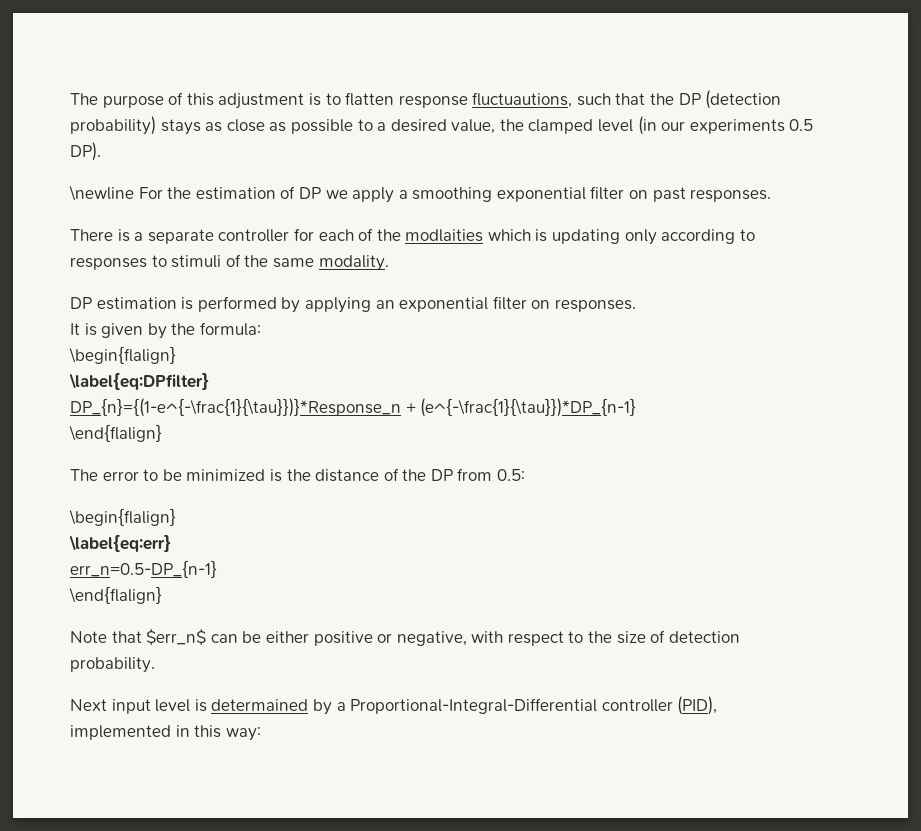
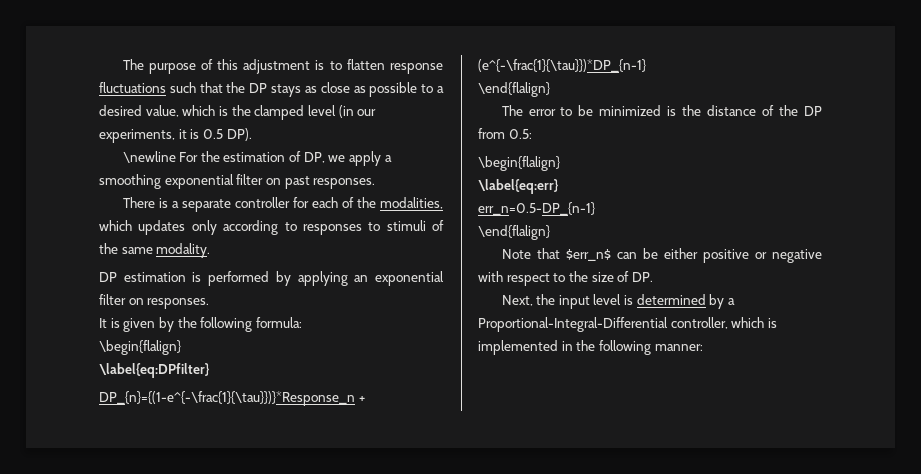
- The purpose of this adjustment is to flatten response fluctuautions, such that the DP (detection probability) stays as close as possible to a desired value, the clamped level (in our experiments 0.5 DP).
+ The purpose of this adjustment is to flatten response fluctuations such that the DP stays as close as possible to a desired value, which is the clamped level (in our experiments, it is 0.5 DP).
- \newline For the estimation of DP we apply a smoothing exponential filter on past responses.
+ \newline For the estimation of DP, we apply a smoothing exponential filter on past responses.
- There is a separate controller for each of the modlaities which is updating only according to responses to stimuli of the same modality.
+ There is a separate controller for each of the modalities, which updates only according to responses to stimuli of the same modality.
- It is given by the formula:
+ It is given by the following formula:
- Note that $err_n$ can be either positive or negative, with respect to the size of detection probability.
- Next input level is determained by a Proportional-Integral-Differential controller (PID), implemented in this way:
+ Note that $err_n$ can be either positive or negative with respect to the size of DP.
+ Next, the input level is determined by a Proportional-Integral-Differential controller, which is implemented in the following manner:

